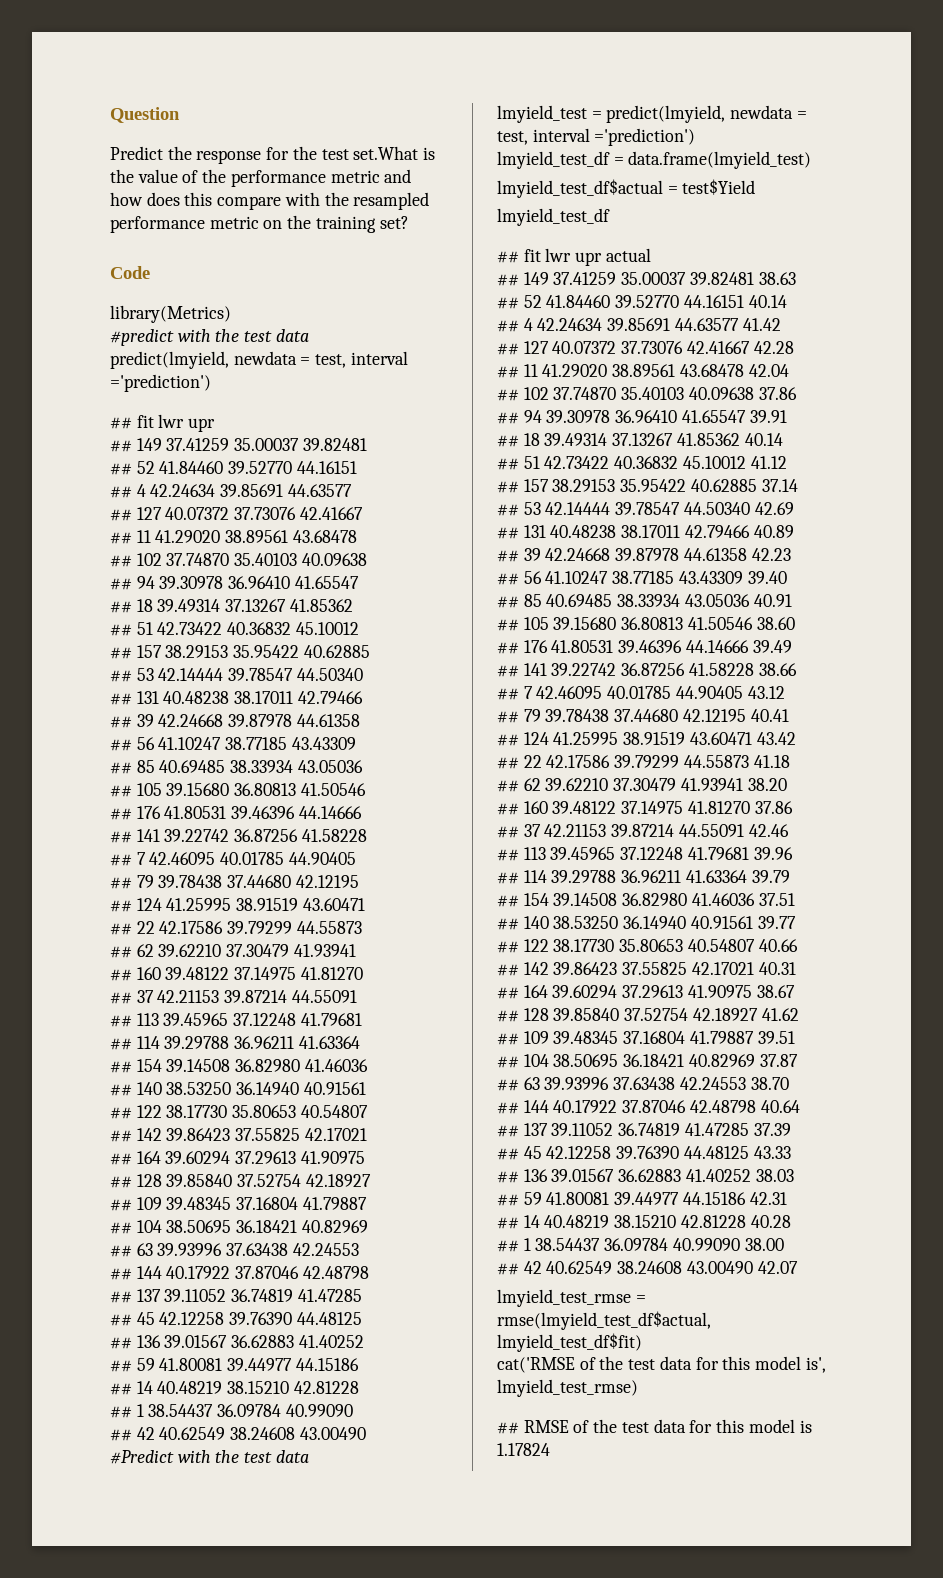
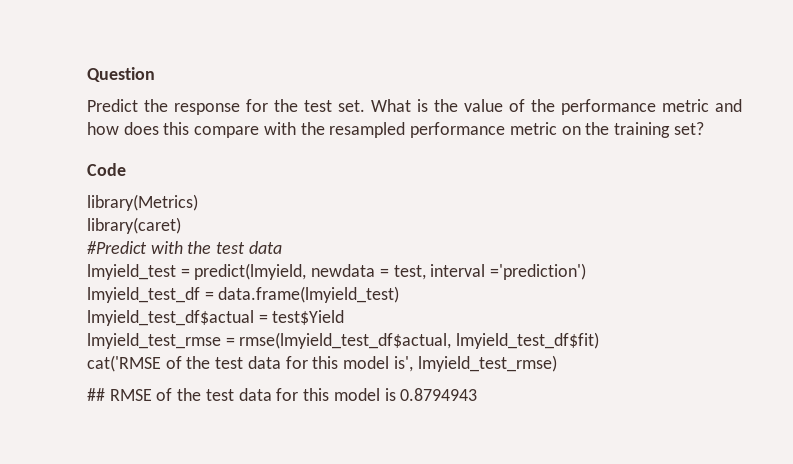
- Predict the response for the test set.What is the value of the performance metric and how does this compare with the resampled performance metric on the training set?
+ Predict the response for the test set. What is the value of the performance metric and how does this compare with the resampled performance metric on the training set?
- #predict with the test data
- predict(lmyield, newdata = test, interval ='prediction')
- ## fit lwr upr
- ## 149 37.41259 35.00037 39.82481
- ## 52 41.84460 39.52770 44.16151
- ## 4 42.24634 39.85691 44.63577
- ## 127 40.07372 37.73076 42.41667
- ## 11 41.29020 38.89561 43.68478
- ## 102 37.74870 35.40103 40.09638
- ## 94 39.30978 36.96410 41.65547
- ## 18 39.49314 37.13267 41.85362
- ## 51 42.73422 40.36832 45.10012
- ## 157 38.29153 35.95422 40.62885
- ## 53 42.14444 39.78547 44.50340
- ## 131 40.48238 38.17011 42.79466
- ## 39 42.24668 39.87978 44.61358
- ## 56 41.10247 38.77185 43.43309
- ## 85 40.69485 38.33934 43.05036
- ## 105 39.15680 36.80813 41.50546
- ## 176 41.80531 39.46396 44.14666
- ## 141 39.22742 36.87256 41.58228
- ## 7 42.46095 40.01785 44.90405
- ## 79 39.78438 37.44680 42.12195
- ## 124 41.25995 38.91519 43.60471
- ## 22 42.17586 39.79299 44.55873
- ## 62 39.62210 37.30479 41.93941
- ## 160 39.48122 37.14975 41.81270
- ## 37 42.21153 39.87214 44.55091
- ## 113 39.45965 37.12248 41.79681
- ## 114 39.29788 36.96211 41.63364
- ## 154 39.14508 36.82980 41.46036
- ## 140 38.53250 36.14940 40.91561
- ## 122 38.17730 35.80653 40.54807
- ## 142 39.86423 37.55825 42.17021
- ## 164 39.60294 37.29613 41.90975
- ## 128 39.85840 37.52754 42.18927
- ## 109 39.48345 37.16804 41.79887
- ## 104 38.50695 36.18421 40.82969
- ## 63 39.93996 37.63438 42.24553
- ## 144 40.17922 37.87046 42.48798
- ## 137 39.11052 36.74819 41.47285
- ## 45 42.12258 39.76390 44.48125
- ## 136 39.01567 36.62883 41.40252
- ## 59 41.80081 39.44977 44.15186
- ## 14 40.48219 38.15210 42.81228
- ## 1 38.54437 36.09784 40.99090
- ## 42 40.62549 38.24608 43.00490
+ library(caret)
  lmyield_test_df$actual = test$Yield
- lmyield_test_df
- ## fit lwr upr actual
- ## 149 37.41259 35.00037 39.82481 38.63
- ## 52 41.84460 39.52770 44.16151 40.14
- ## 4 42.24634 39.85691 44.63577 41.42
- ## 127 40.07372 37.73076 42.41667 42.28
- ## 11 41.29020 38.89561 43.68478 42.04
- ## 102 37.74870 35.40103 40.09638 37.86
- ## 94 39.30978 36.96410 41.65547 39.91
- ## 18 39.49314 37.13267 41.85362 40.14
- ## 51 42.73422 40.36832 45.10012 41.12
- ## 157 38.29153 35.95422 40.62885 37.14
- ## 53 42.14444 39.78547 44.50340 42.69
- ## 131 40.48238 38.17011 42.79466 40.89
- ## 39 42.24668 39.87978 44.61358 42.23
- ## 56 41.10247 38.77185 43.43309 39.40
- ## 85 40.69485 38.33934 43.05036 40.91
- ## 105 39.15680 36.80813 41.50546 38.60
- ## 176 41.80531 39.46396 44.14666 39.49
- ## 141 39.22742 36.87256 41.58228 38.66
- ## 7 42.46095 40.01785 44.90405 43.12
- ## 79 39.78438 37.44680 42.12195 40.41
- ## 124 41.25995 38.91519 43.60471 43.42
- ## 22 42.17586 39.79299 44.55873 41.18
- ## 62 39.62210 37.30479 41.93941 38.20
- ## 160 39.48122 37.14975 41.81270 37.86
- ## 37 42.21153 39.87214 44.55091 42.46
- ## 113 39.45965 37.12248 41.79681 39.96
- ## 114 39.29788 36.96211 41.63364 39.79
- ## 154 39.14508 36.82980 41.46036 37.51
- ## 140 38.53250 36.14940 40.91561 39.77
- ## 122 38.17730 35.80653 40.54807 40.66
- ## 142 39.86423 37.55825 42.17021 40.31
- ## 164 39.60294 37.29613 41.90975 38.67
- ## 128 39.85840 37.52754 42.18927 41.62
- ## 109 39.48345 37.16804 41.79887 39.51
- ## 104 38.50695 36.18421 40.82969 37.87
- ## 63 39.93996 37.63438 42.24553 38.70
- ## 144 40.17922 37.87046 42.48798 40.64
- ## 137 39.11052 36.74819 41.47285 37.39
- ## 45 42.12258 39.76390 44.48125 43.33
- ## 136 39.01567 36.62883 41.40252 38.03
- ## 59 41.80081 39.44977 44.15186 42.31
- ## 14 40.48219 38.15210 42.81228 40.28
- ## 1 38.54437 36.09784 40.99090 38.00
- ## 42 40.62549 38.24608 43.00490 42.07
- ## RMSE of the test data for this model is 1.17824
+ ## RMSE of the test data for this model is 0.8794943

